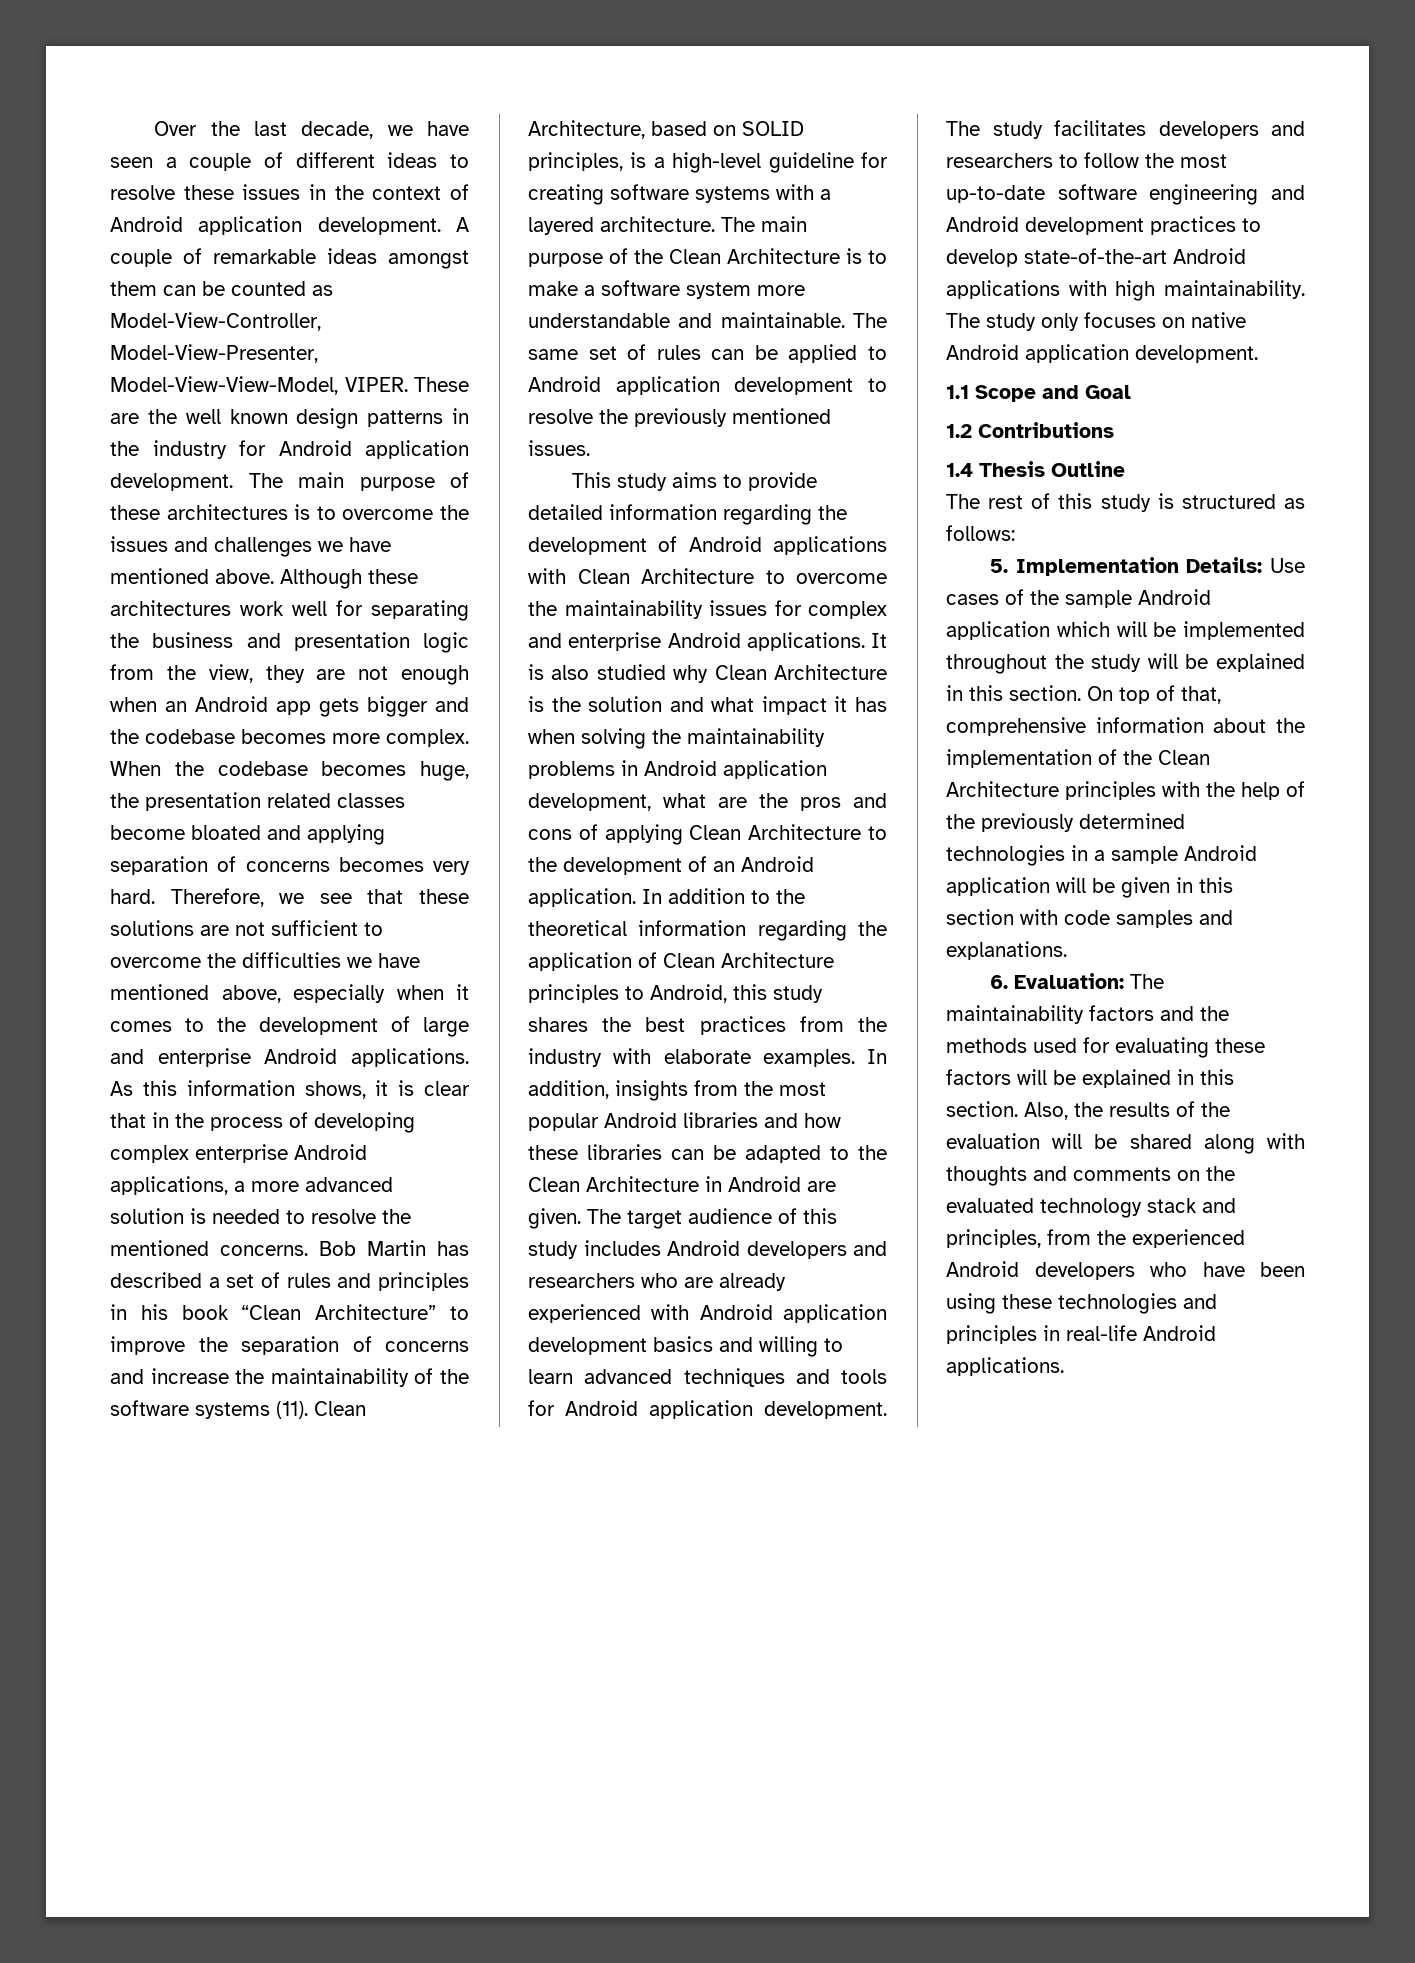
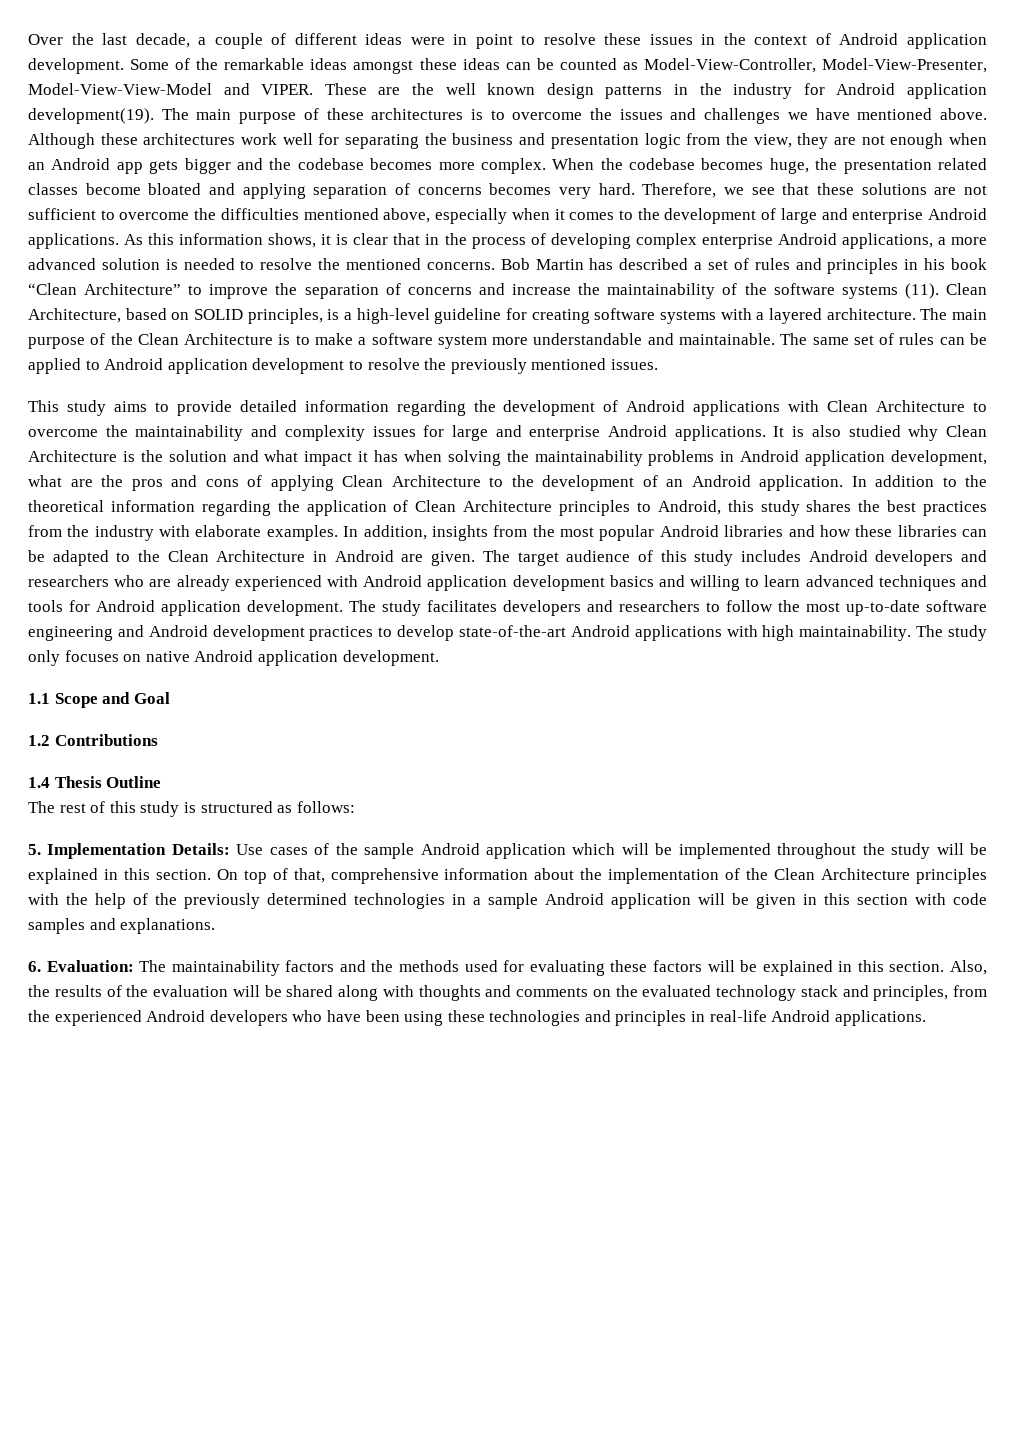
- Over the last decade, we have seen a couple of different ideas to resolve these issues in the context of Android application development.
+ Over the last decade, a couple of different ideas were in point to resolve these issues in the context of Android application development.
- A couple of remarkable ideas amongst them can be counted as Model-View-Controller, Model-View-Presenter, Model-View-View-Model, VIPER.
+ Some of the remarkable ideas amongst these ideas can be counted as Model-View-Controller, Model-View-Presenter, Model-View-View-Model and VIPER.
- These are the well known design patterns in the industry for Android application development.
+ These are the well known design patterns in the industry for Android application development(19).
- Therefore, we see that these solutions are not sufficient to overcome the difficulties we have mentioned above, especially when it comes to the development of large and enterprise Android applications.
+ Therefore, we see that these solutions are not sufficient to overcome the difficulties mentioned above, especially when it comes to the development of large and enterprise Android applications.
- This study aims to provide detailed information regarding the development of Android applications with Clean Architecture to overcome the maintainability issues for complex and enterprise Android applications.
+ This study aims to provide detailed information regarding the development of Android applications with Clean Architecture to overcome the maintainability and complexity issues for large and enterprise Android applications.

